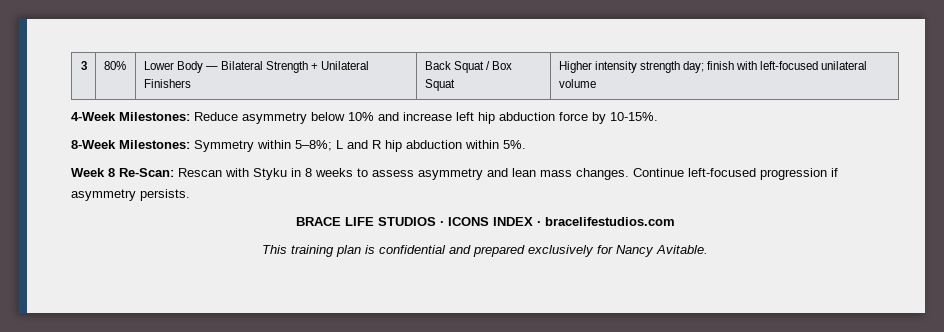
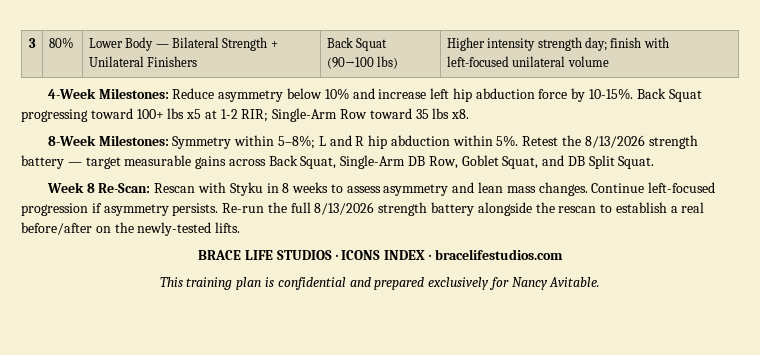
- 3 | 80% | Lower Body — Bilateral Strength + Unilateral Finishers | Back Squat / Box Squat | Higher intensity strength day; finish with left-focused unilateral volume
+ 3 | 80% | Lower Body — Bilateral Strength + Unilateral Finishers | Back Squat (90→100 lbs) | Higher intensity strength day; finish with left-focused unilateral volume
+ Back Squat progressing toward 100+ lbs x5 at 1-2 RIR; Single-Arm Row toward 35 lbs x8.
+ Retest the 8/13/2026 strength battery — target measurable gains across Back Squat, Single-Arm DB Row, Goblet Squat, and DB Split Squat.
+ Re-run the full 8/13/2026 strength battery alongside the rescan to establish a real before/after on the newly-tested lifts.

